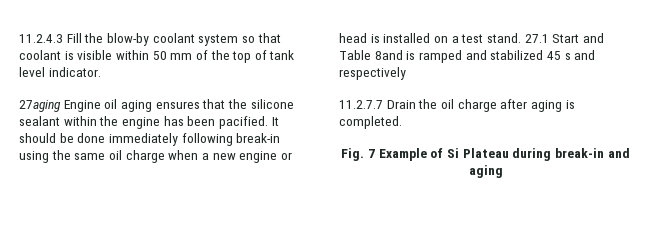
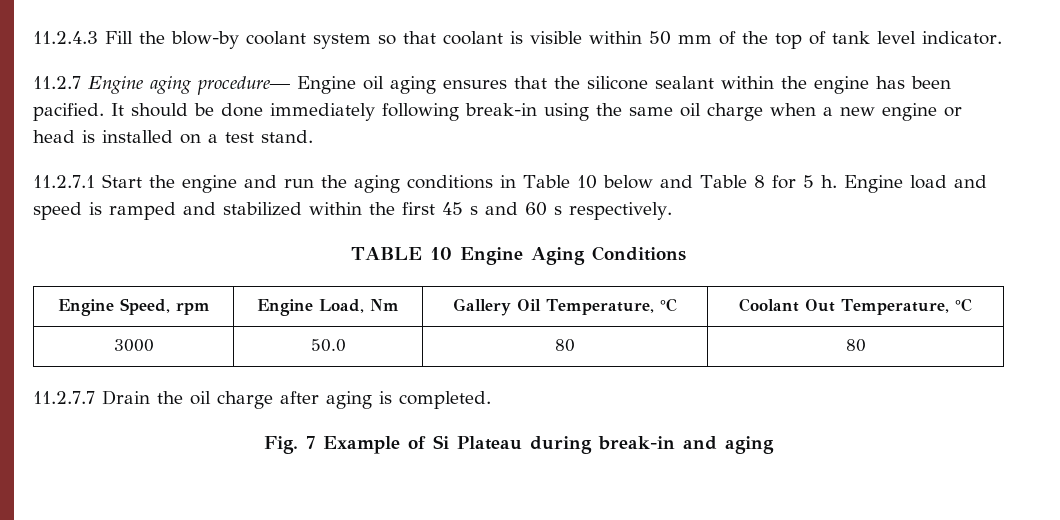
- 27aging Engine oil aging ensures that the silicone sealant within the engine has been pacified.
+ 11.2.7 Engine aging procedure— Engine oil aging ensures that the silicone sealant within the engine has been pacified.
- It should be done immediately following break-in using the same oil charge when a new engine or head is installed on a test stand. 27.1 Start and Table 8and is ramped and stabilized 45 s and respectively
+ It should be done immediately following break-in using the same oil charge when a new engine or head is installed on a test stand.
+ 11.2.7.1 Start the engine and run the aging conditions in Table 10 below and Table 8 for 5 h. Engine load and speed is ramped and stabilized within the first 45 s and 60 s respectively.
+ TABLE 10 Engine Aging Conditions
+ Engine Speed, rpm | Engine Load, Nm | Gallery Oil Temperature, °C | Coolant Out Temperature, °C
+ 3000 | 50.0 | 80 | 80

